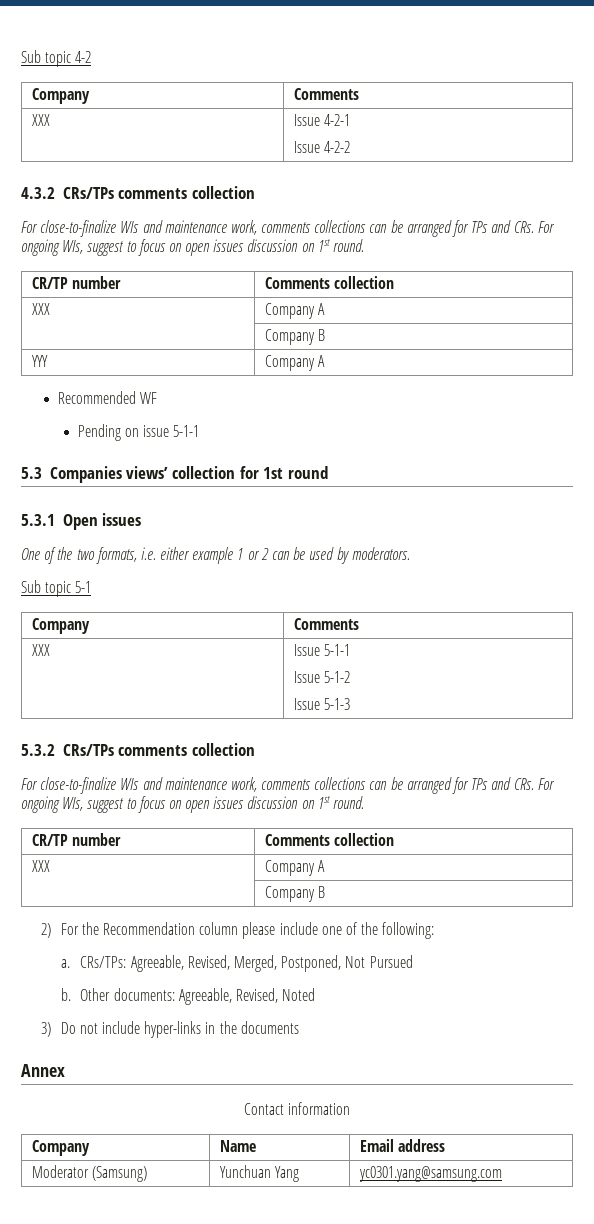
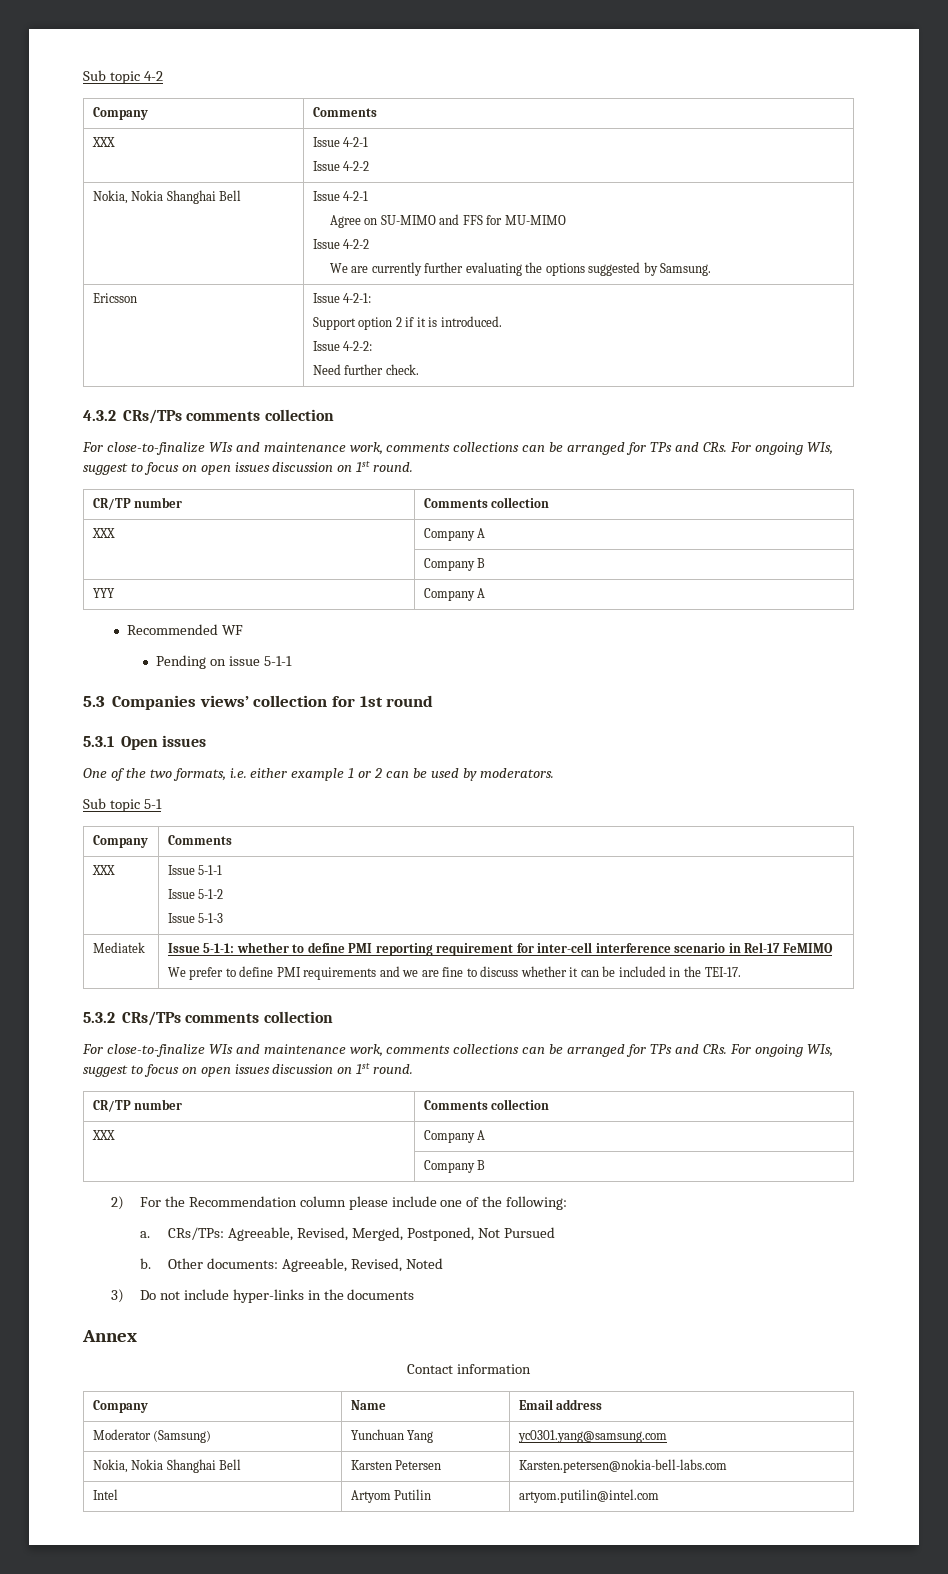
+ Nokia, Nokia Shanghai Bell | Issue 4-2-1
+ Agree on SU-MIMO and FFS for MU-MIMO
+ Issue 4-2-2
+ We are currently further evaluating the options suggested by Samsung.
+ Ericsson | Issue 4-2-1:
+ Support option 2 if it is introduced.
+ Issue 4-2-2:
+ Need further check.
+ Mediatek | Issue 5-1-1: whether to define PMI reporting requirement for inter-cell interference scenario in Rel-17 FeMIMO
+ We prefer to define PMI requirements and we are fine to discuss whether it can be included in the TEI-17.
+ Nokia, Nokia Shanghai Bell | Karsten Petersen | Karsten.petersen@nokia-bell-labs.com
+ Intel | Artyom Putilin | artyom.putilin@intel.com

